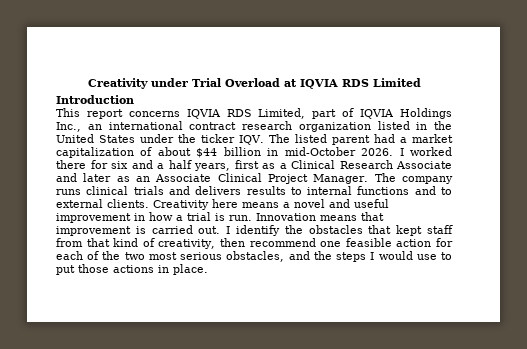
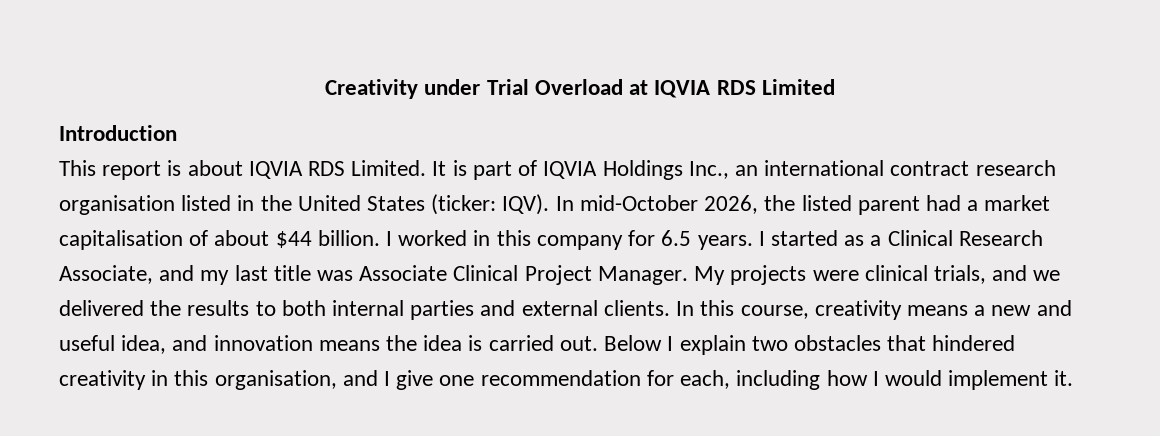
- This report concerns IQVIA RDS Limited, part of IQVIA Holdings Inc., an international contract research organization listed in the United States under the ticker IQV. The listed parent had a market capitalization of about $44 billion in mid-October 2026. I worked there for six and a half years, first as a Clinical Research Associate and later as an Associate Clinical Project Manager. The company runs clinical trials and delivers results to internal functions and to external clients. Creativity here means a novel and useful improvement in how a trial is run. Innovation means that improvement is carried out. I identify the obstacles that kept staff from that kind of creativity, then recommend one feasible action for each of the two most serious obstacles, and the steps I would use to put those actions in place.
+ This report is about IQVIA RDS Limited. It is part of IQVIA Holdings Inc., an international contract research organisation listed in the United States (ticker: IQV). In mid-October 2026, the listed parent had a market capitalisation of about $44 billion. I worked in this company for 6.5 years. I started as a Clinical Research Associate, and my last title was Associate Clinical Project Manager. My projects were clinical trials, and we delivered the results to both internal parties and external clients. In this course, creativity means a new and useful idea, and innovation means the idea is carried out. Below I explain two obstacles that hindered creativity in this organisation, and I give one recommendation for each, including how I would implement it.

